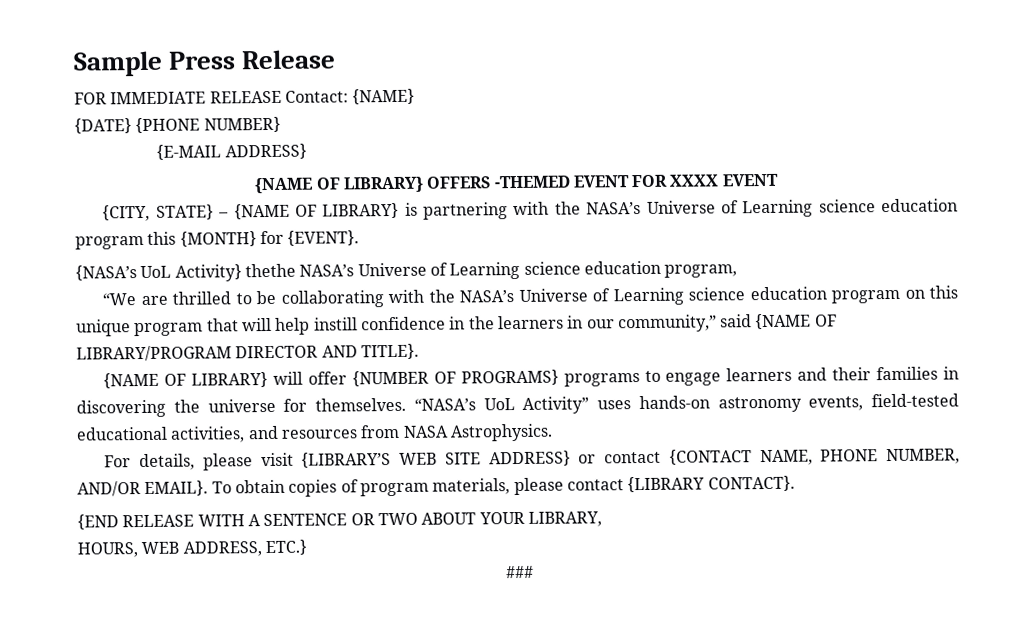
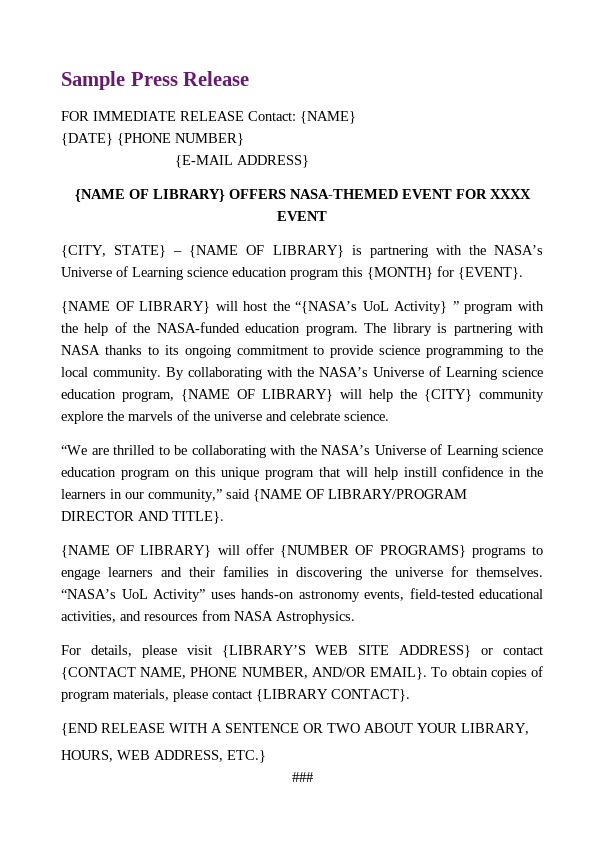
- {NAME OF LIBRARY} OFFERS -THEMED EVENT FOR XXXX EVENT
+ {NAME OF LIBRARY} OFFERS NASA-THEMED EVENT FOR XXXX EVENT
- {NASA’s UoL Activity} thethe NASA’s Universe of Learning science education program,
+ {NAME OF LIBRARY} will host the “{NASA’s UoL Activity} ” program with the help of the NASA-funded education program. The library is partnering with NASA thanks to its ongoing commitment to provide science programming to the local community. By collaborating with the NASA’s Universe of Learning science education program, {NAME OF LIBRARY} will help the {CITY} community explore the marvels of the universe and celebrate science.

